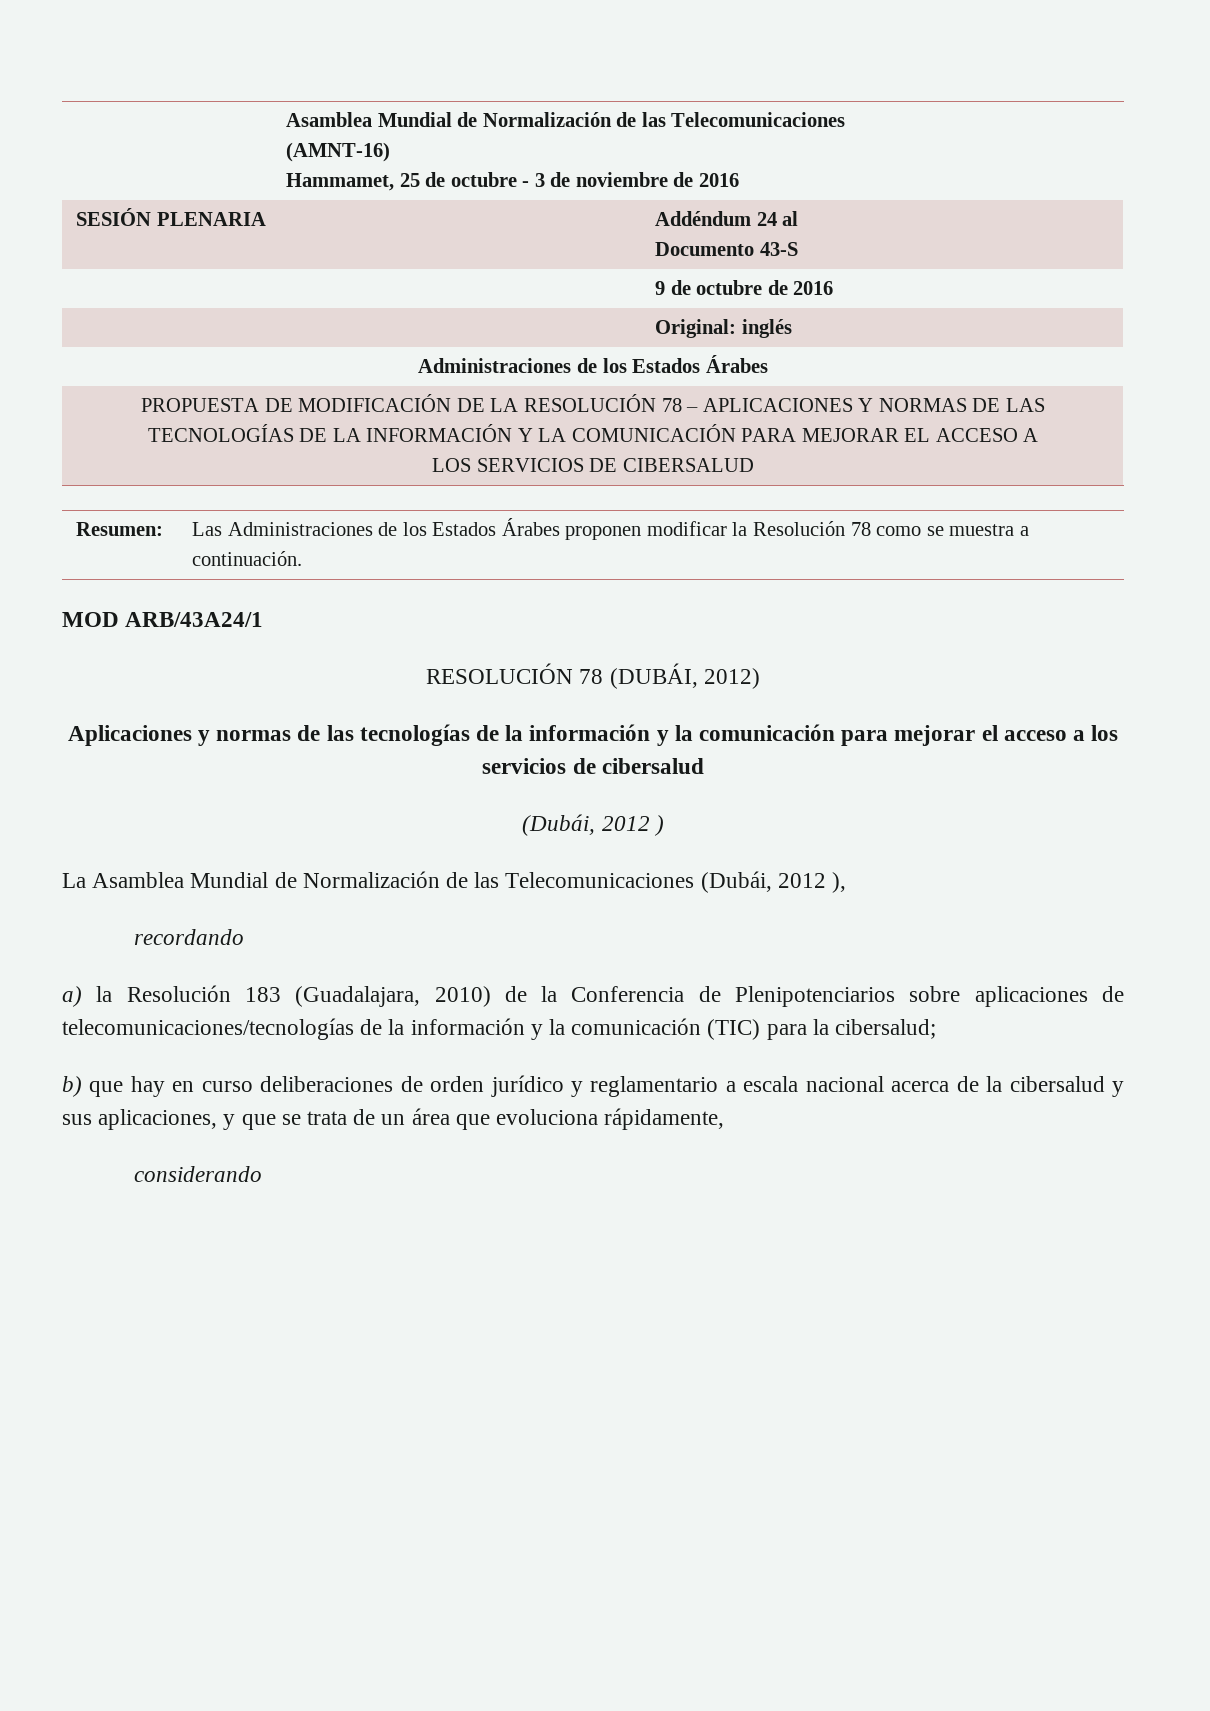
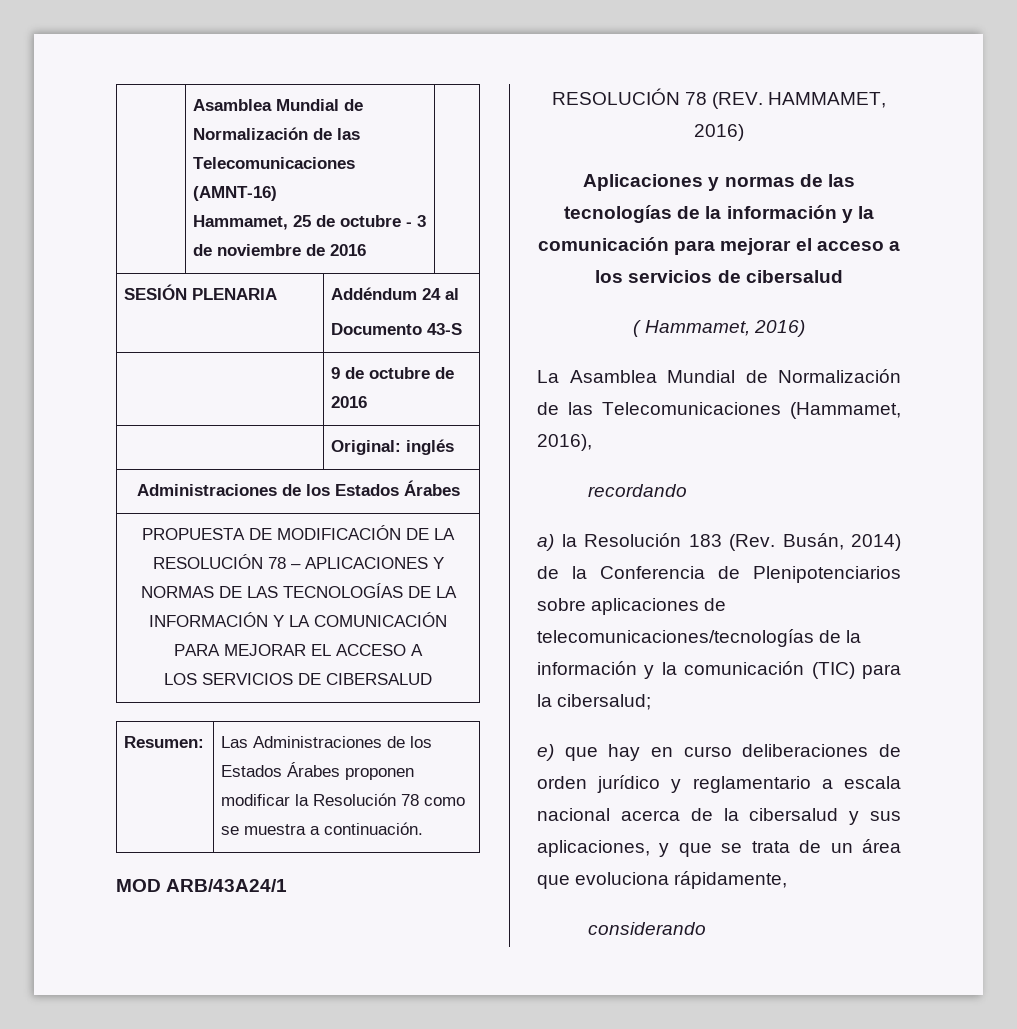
- RESOLUCIÓN 78 (DUBÁI, 2012)
+ RESOLUCIÓN 78 (REV. HAMMAMET, 2016)
- (Dubái, 2012 )
+ ( Hammamet, 2016)
- La Asamblea Mundial de Normalización de las Telecomunicaciones (Dubái, 2012 ),
+ La Asamblea Mundial de Normalización de las Telecomunicaciones (Hammamet, 2016),
- a) la Resolución 183 (Guadalajara, 2010) de la Conferencia de Plenipotenciarios sobre aplicaciones de telecomunicaciones/tecnologías de la información y la comunicación (TIC) para la cibersalud;
+ a) la Resolución 183 (Rev. Busán, 2014) de la Conferencia de Plenipotenciarios sobre aplicaciones de telecomunicaciones/tecnologías de la información y la comunicación (TIC) para la cibersalud;
- b) que hay en curso deliberaciones de orden jurídico y reglamentario a escala nacional acerca de la cibersalud y sus aplicaciones, y que se trata de un área que evoluciona rápidamente,
+ e) que hay en curso deliberaciones de orden jurídico y reglamentario a escala nacional acerca de la cibersalud y sus aplicaciones, y que se trata de un área que evoluciona rápidamente,

